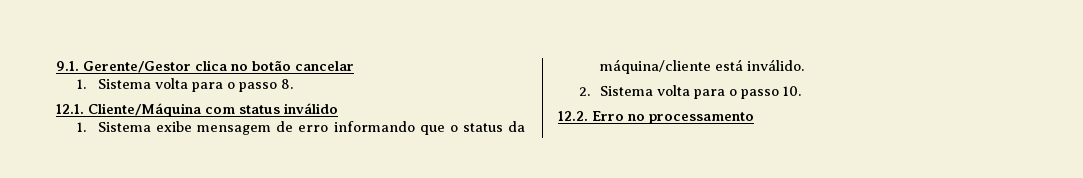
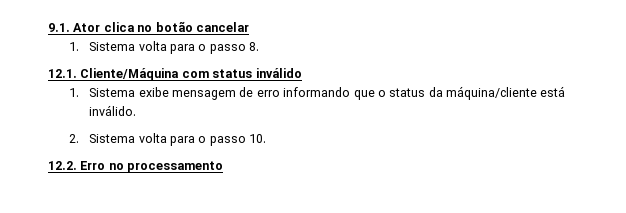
- 9.1. Gerente/Gestor clica no botão cancelar
+ 9.1. Ator clica no botão cancelar

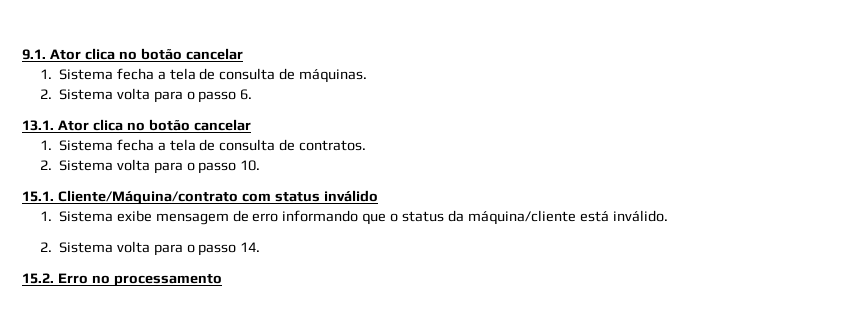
- 1. Sistema volta para o passo 8.
- 12.1. Cliente/Máquina com status inválido
+ 1. Sistema fecha a tela de consulta de máquinas.
+ 2. Sistema volta para o passo 6.
+ 13.1. Ator clica no botão cancelar
+ 1. Sistema fecha a tela de consulta de contratos.
+ 2. Sistema volta para o passo 10.
+ 15.1. Cliente/Máquina/contrato com status inválido
- 2. Sistema volta para o passo 10.
- 12.2. Erro no processamento
+ 2. Sistema volta para o passo 14.
+ 15.2. Erro no processamento

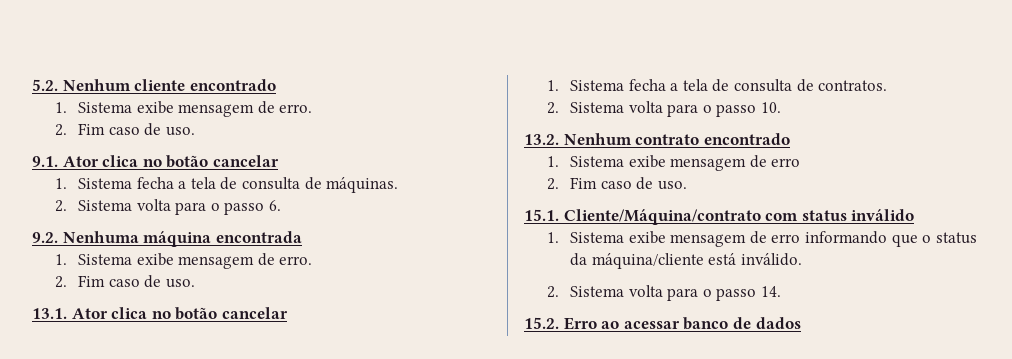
+ 5.2. Nenhum cliente encontrado
+ 1. Sistema exibe mensagem de erro.
+ 2. Fim caso de uso.
+ 9.2. Nenhuma máquina encontrada
+ 1. Sistema exibe mensagem de erro.
+ 2. Fim caso de uso.
+ 13.2. Nenhum contrato encontrado
+ 1. Sistema exibe mensagem de erro
+ 2. Fim caso de uso.
- 15.2. Erro no processamento
+ 15.2. Erro ao acessar banco de dados

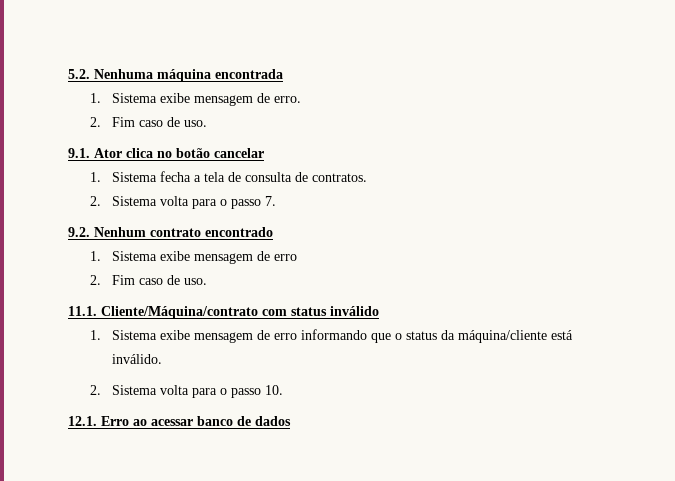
- 5.2. Nenhum cliente encontrado
+ 5.2. Nenhuma máquina encontrada
- 1. Sistema fecha a tela de consulta de máquinas.
- 2. Sistema volta para o passo 6.
- 9.2. Nenhuma máquina encontrada
- 1. Sistema exibe mensagem de erro.
- 2. Fim caso de uso.
- 13.1. Ator clica no botão cancelar
- 2. Sistema volta para o passo 10.
- 13.2. Nenhum contrato encontrado
+ 2. Sistema volta para o passo 7.
+ 9.2. Nenhum contrato encontrado
- 15.1. Cliente/Máquina/contrato com status inválido
+ 11.1. Cliente/Máquina/contrato com status inválido
- 2. Sistema volta para o passo 14.
- 15.2. Erro ao acessar banco de dados
+ 2. Sistema volta para o passo 10.
+ 12.1. Erro ao acessar banco de dados

